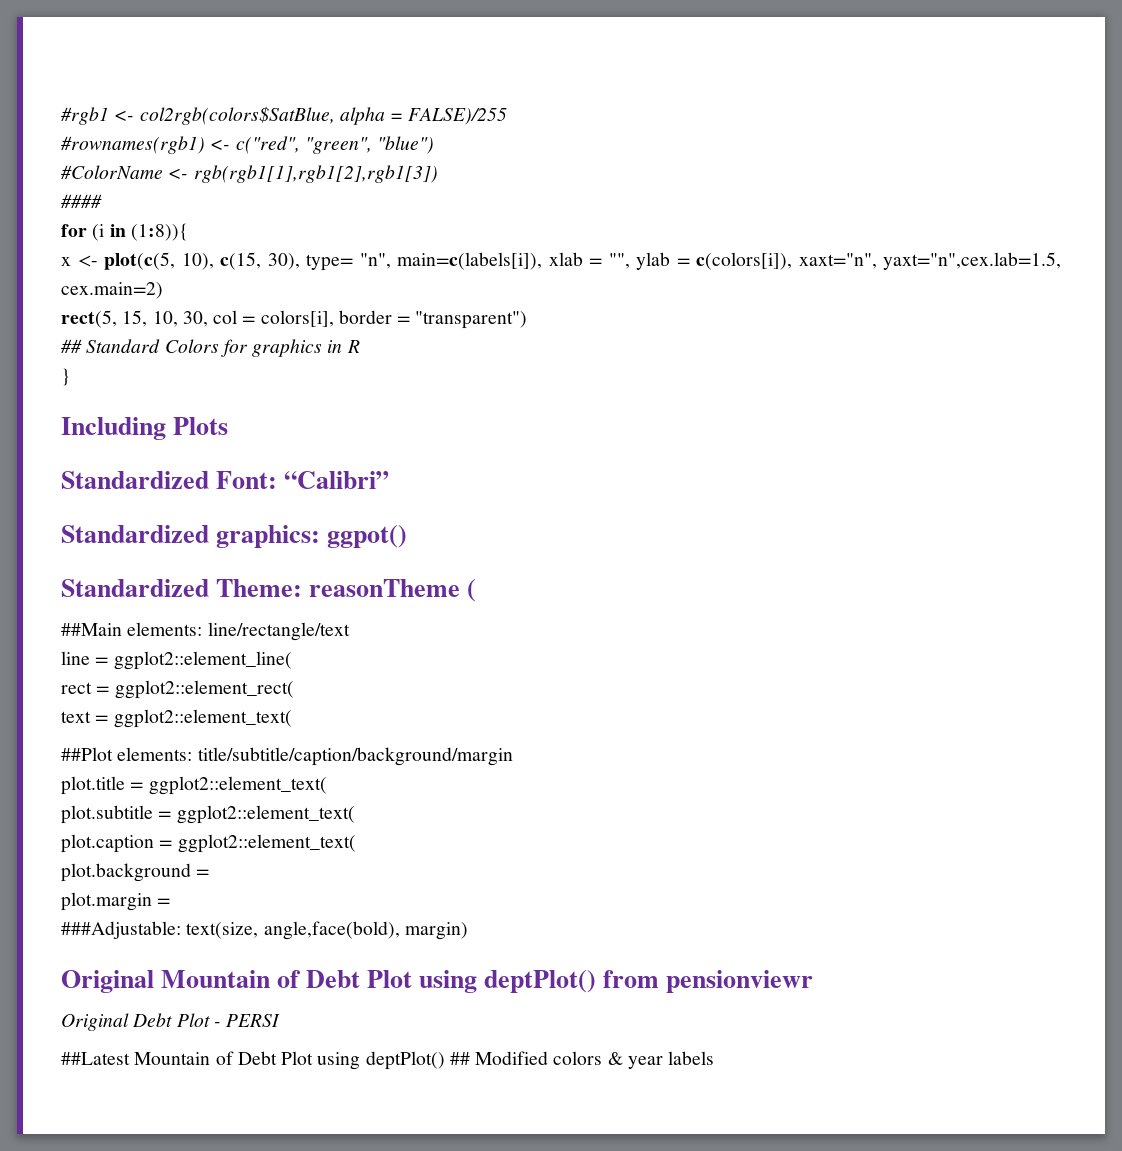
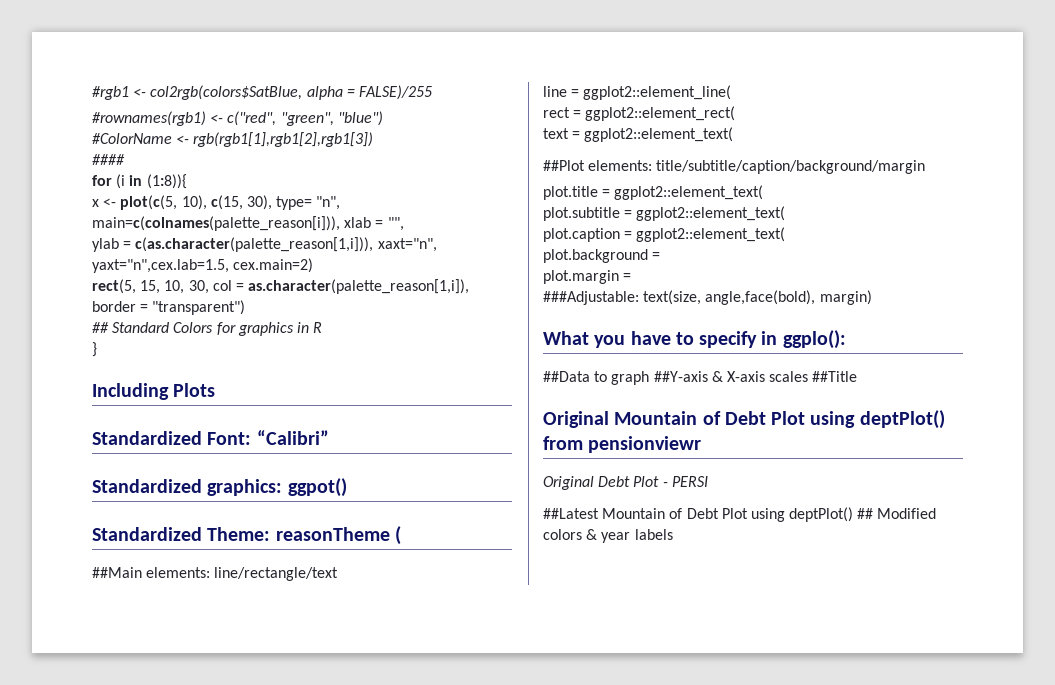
- x <- plot(c(5, 10), c(15, 30), type= "n", main=c(labels[i]), xlab = "", ylab = c(colors[i]), xaxt="n", yaxt="n",cex.lab=1.5, cex.main=2)
+ x <- plot(c(5, 10), c(15, 30), type= "n", main=c(colnames(palette_reason[i])), xlab = "",
+ ylab = c(as.character(palette_reason[1,i])), xaxt="n", yaxt="n",cex.lab=1.5, cex.main=2)
- rect(5, 15, 10, 30, col = colors[i], border = "transparent")
+ rect(5, 15, 10, 30, col = as.character(palette_reason[1,i]), border = "transparent")
+ What you have to specify in ggplo():
+ ##Data to graph ##Y-axis & X-axis scales ##Title

